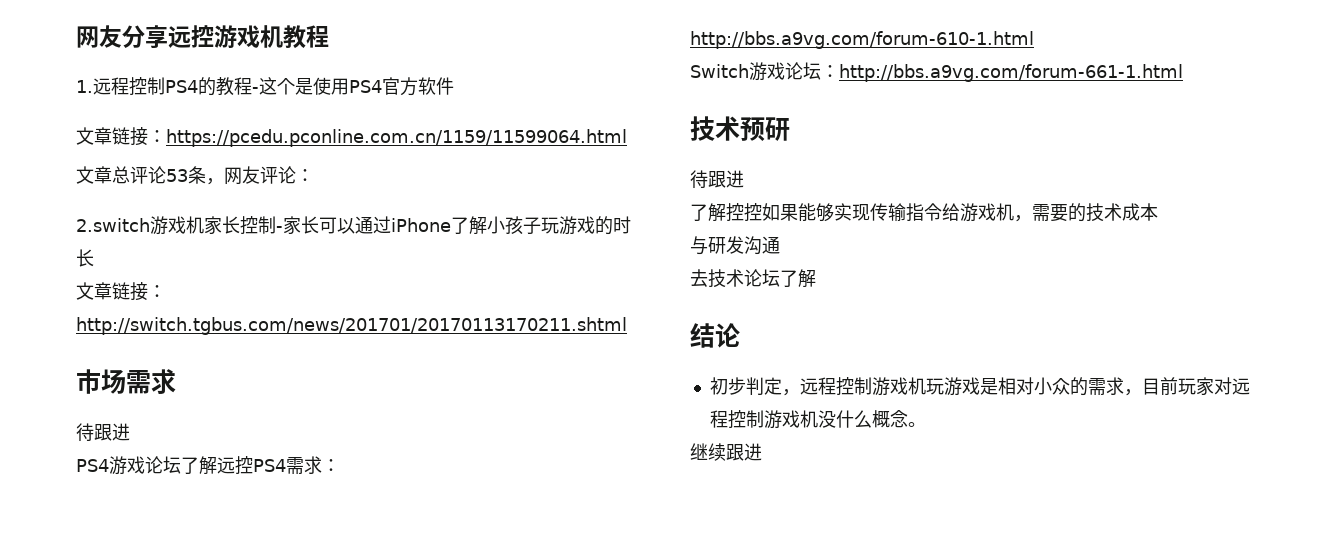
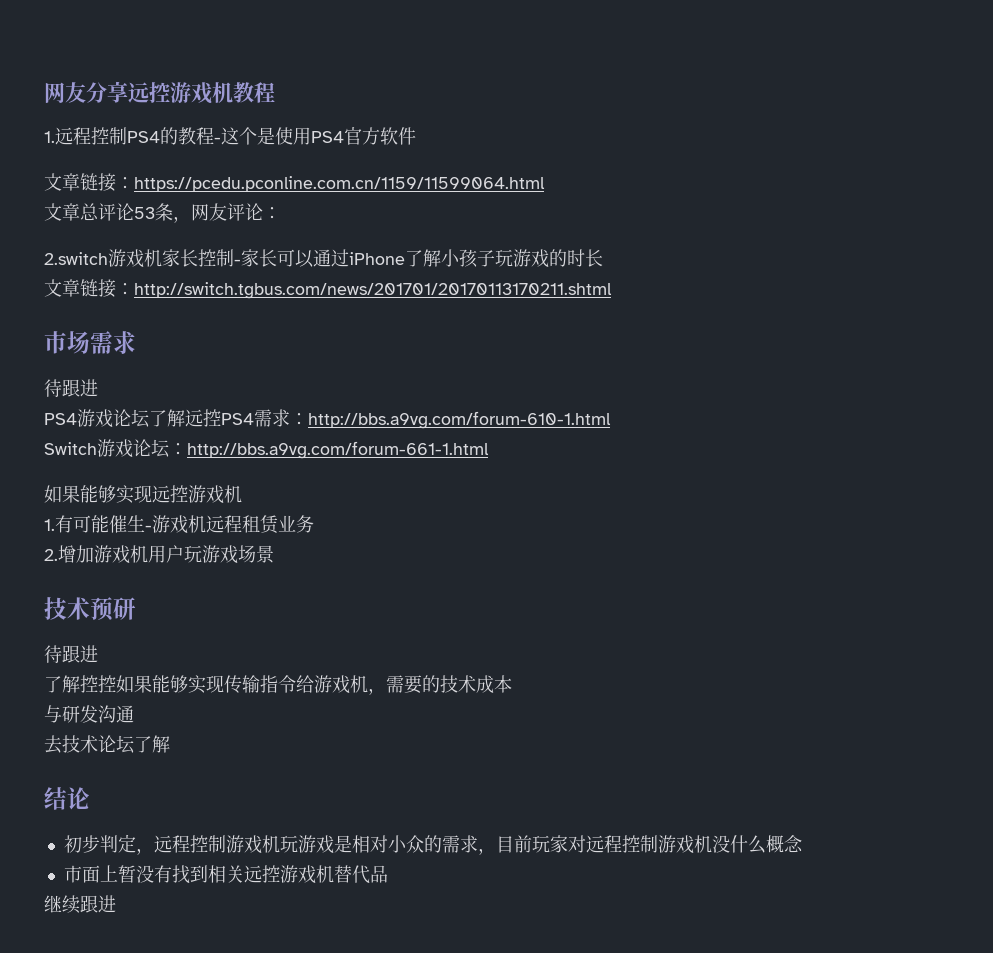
+ 如果能够实现远控游戏机
+ 1.有可能催生-游戏机远程租赁业务
+ 2.增加游戏机用户玩游戏场景
- 初步判定，远程控制游戏机玩游戏是相对小众的需求，目前玩家对远程控制游戏机没什么概念。
+ 初步判定，远程控制游戏机玩游戏是相对小众的需求，目前玩家对远程控制游戏机没什么概念
+ 市面上暂没有找到相关远控游戏机替代品

